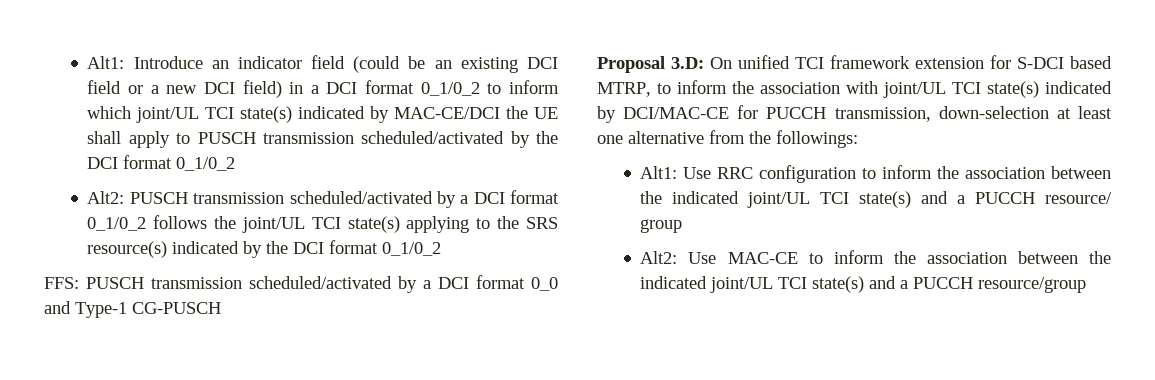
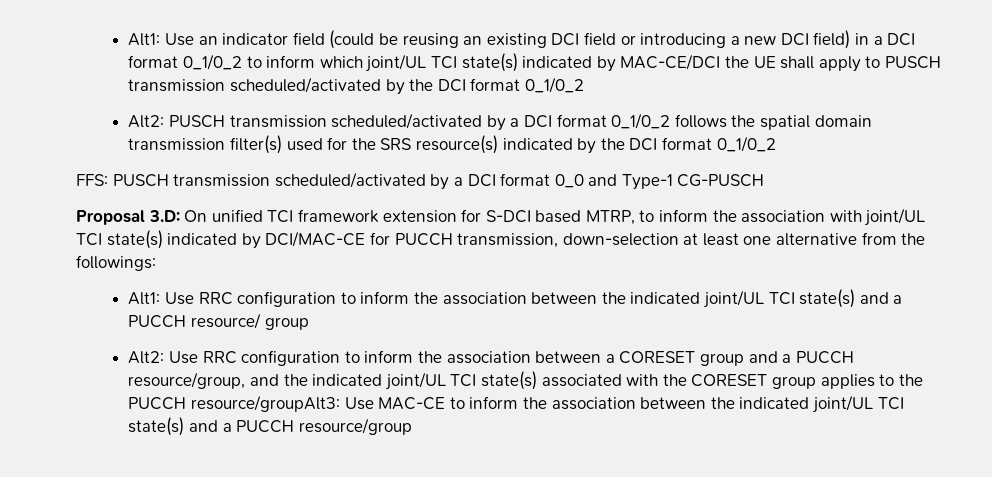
- Alt1: Introduce an indicator field (could be an existing DCI field or a new DCI field) in a DCI format 0_1/0_2 to inform which joint/UL TCI state(s) indicated by MAC-CE/DCI the UE shall apply to PUSCH transmission scheduled/activated by the DCI format 0_1/0_2
+ Alt1: Use an indicator field (could be reusing an existing DCI field or introducing a new DCI field) in a DCI format 0_1/0_2 to inform which joint/UL TCI state(s) indicated by MAC-CE/DCI the UE shall apply to PUSCH transmission scheduled/activated by the DCI format 0_1/0_2
- Alt2: PUSCH transmission scheduled/activated by a DCI format 0_1/0_2 follows the joint/UL TCI state(s) applying to the SRS resource(s) indicated by the DCI format 0_1/0_2
+ Alt2: PUSCH transmission scheduled/activated by a DCI format 0_1/0_2 follows the spatial domain transmission filter(s) used for the SRS resource(s) indicated by the DCI format 0_1/0_2
- Alt2: Use MAC-CE to inform the association between the indicated joint/UL TCI state(s) and a PUCCH resource/group
+ Alt2: Use RRC configuration to inform the association between a CORESET group and a PUCCH resource/group, and the indicated joint/UL TCI state(s) associated with the CORESET group applies to the PUCCH resource/groupAlt3: Use MAC-CE to inform the association between the indicated joint/UL TCI state(s) and a PUCCH resource/group

